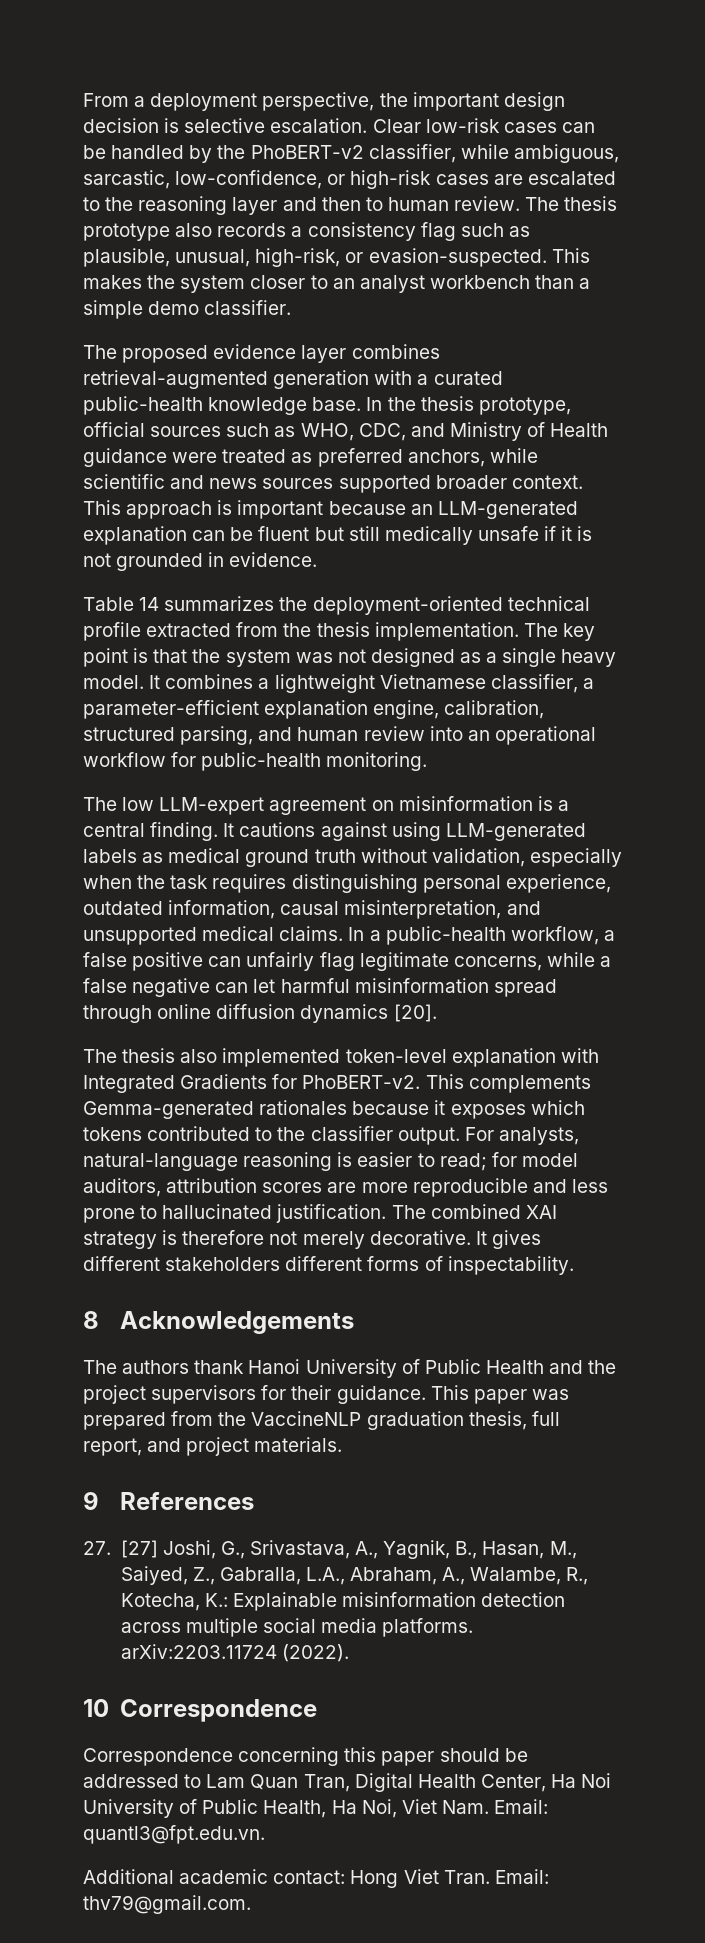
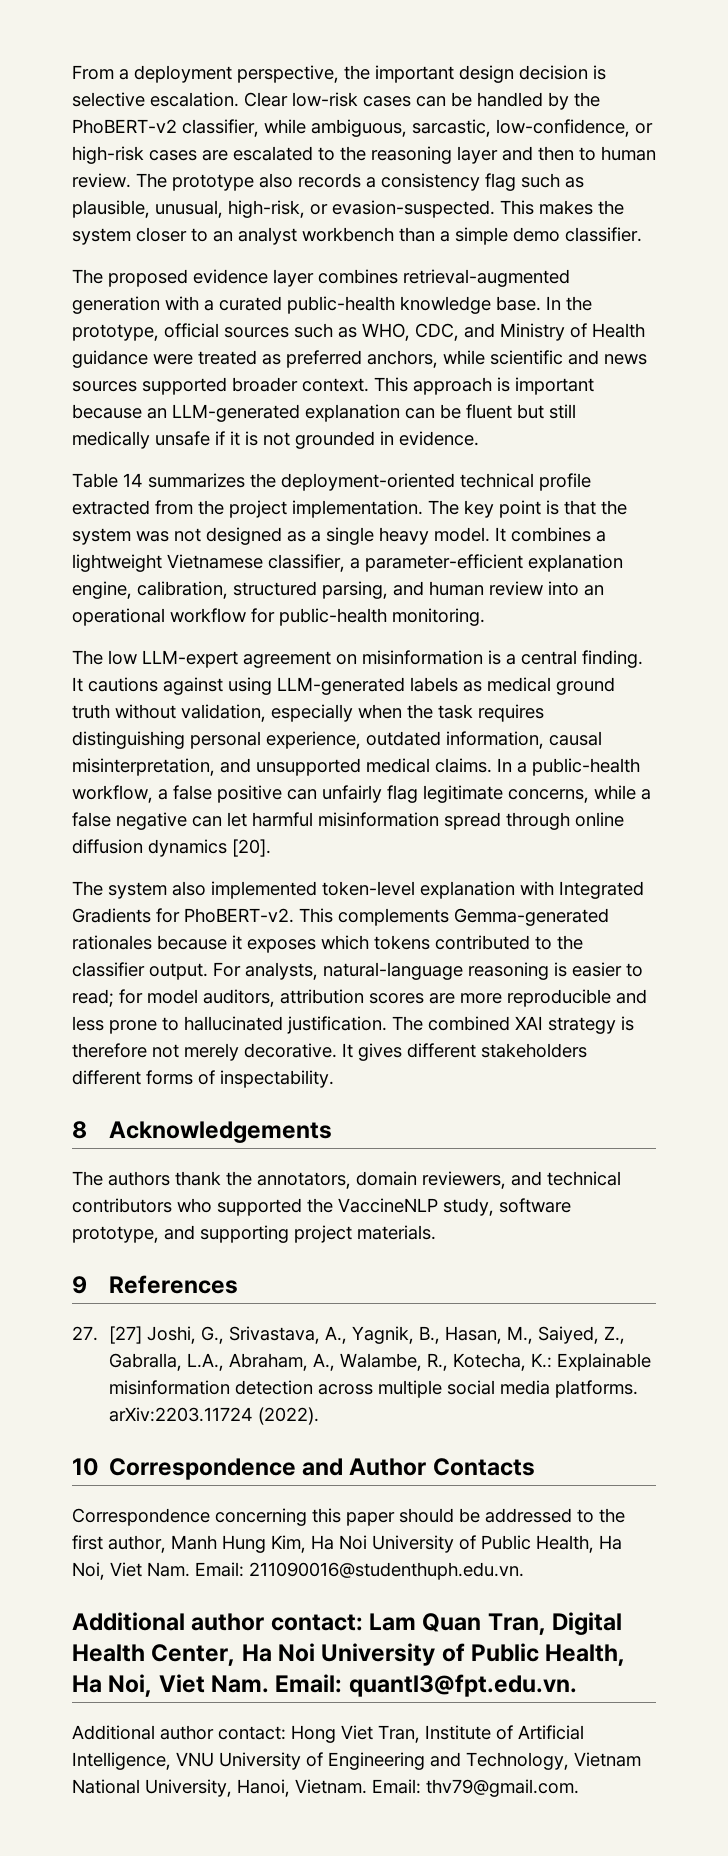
- The thesis prototype also records a consistency flag such as plausible, unusual, high-risk, or evasion-suspected.
+ The prototype also records a consistency flag such as plausible, unusual, high-risk, or evasion-suspected.
- In the thesis prototype, official sources such as WHO, CDC, and Ministry of Health guidance were treated as preferred anchors, while scientific and news sources supported broader context.
+ In the prototype, official sources such as WHO, CDC, and Ministry of Health guidance were treated as preferred anchors, while scientific and news sources supported broader context.
- Table 14 summarizes the deployment-oriented technical profile extracted from the thesis implementation.
+ Table 14 summarizes the deployment-oriented technical profile extracted from the project implementation.
- The thesis also implemented token-level explanation with Integrated Gradients for PhoBERT-v2.
+ The system also implemented token-level explanation with Integrated Gradients for PhoBERT-v2.
- The authors thank Hanoi University of Public Health and the project supervisors for their guidance. This paper was prepared from the VaccineNLP graduation thesis, full report, and project materials.
+ The authors thank the annotators, domain reviewers, and technical contributors who supported the VaccineNLP study, software prototype, and supporting project materials.
- 10 Correspondence
+ 10 Correspondence and Author Contacts
- Correspondence concerning this paper should be addressed to Lam Quan Tran, Digital Health Center, Ha Noi University of Public Health, Ha Noi, Viet Nam. Email: quantl3@fpt.edu.vn.
+ Correspondence concerning this paper should be addressed to the first author, Manh Hung Kim, Ha Noi University of Public Health, Ha Noi, Viet Nam. Email: 211090016@studenthuph.edu.vn.
+ Additional author contact: Lam Quan Tran, Digital Health Center, Ha Noi University of Public Health, Ha Noi, Viet Nam. Email: quantl3@fpt.edu.vn.
- Additional academic contact: Hong Viet Tran.
+ Additional author contact: Hong Viet Tran, Institute of Artificial Intelligence, VNU University of Engineering and Technology, Vietnam National University, Hanoi, Vietnam.

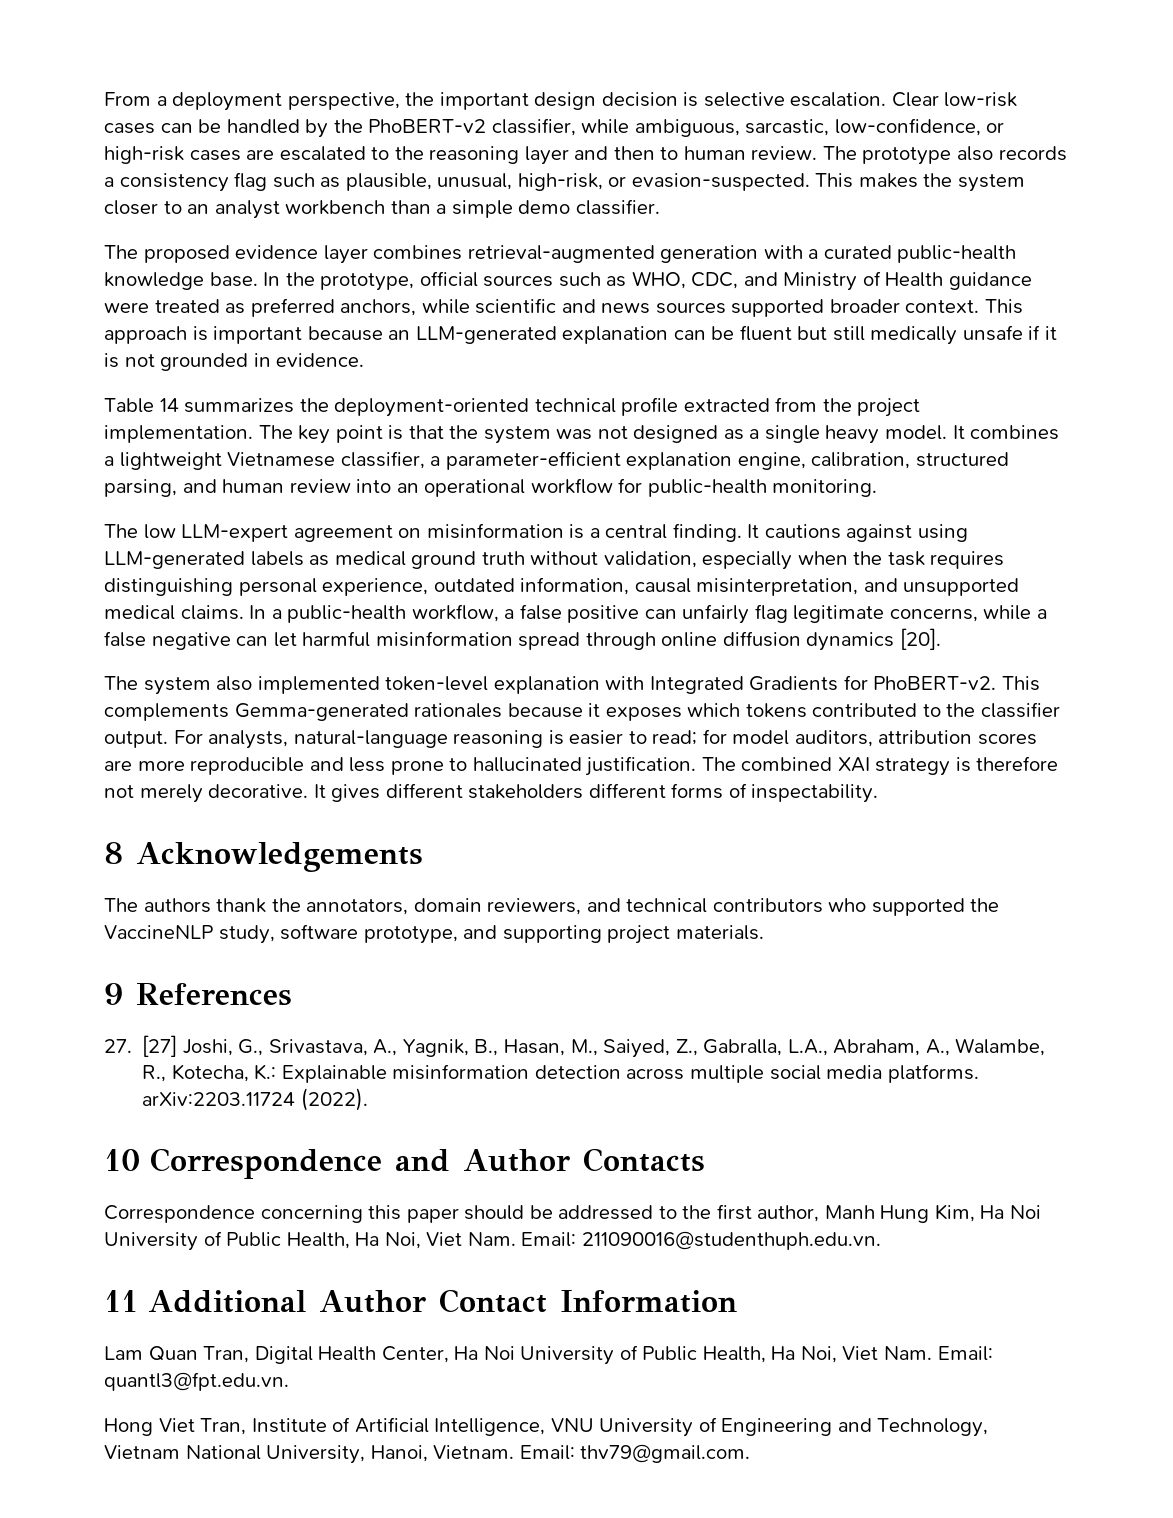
- Additional author contact: Lam Quan Tran, Digital Health Center, Ha Noi University of Public Health, Ha Noi, Viet Nam. Email: quantl3@fpt.edu.vn.
+ 11 Additional Author Contact Information
+ Lam Quan Tran, Digital Health Center, Ha Noi University of Public Health, Ha Noi, Viet Nam. Email: quantl3@fpt.edu.vn.
- Additional author contact: Hong Viet Tran, Institute of Artificial Intelligence, VNU University of Engineering and Technology, Vietnam National University, Hanoi, Vietnam.
+ Hong Viet Tran, Institute of Artificial Intelligence, VNU University of Engineering and Technology, Vietnam National University, Hanoi, Vietnam.

